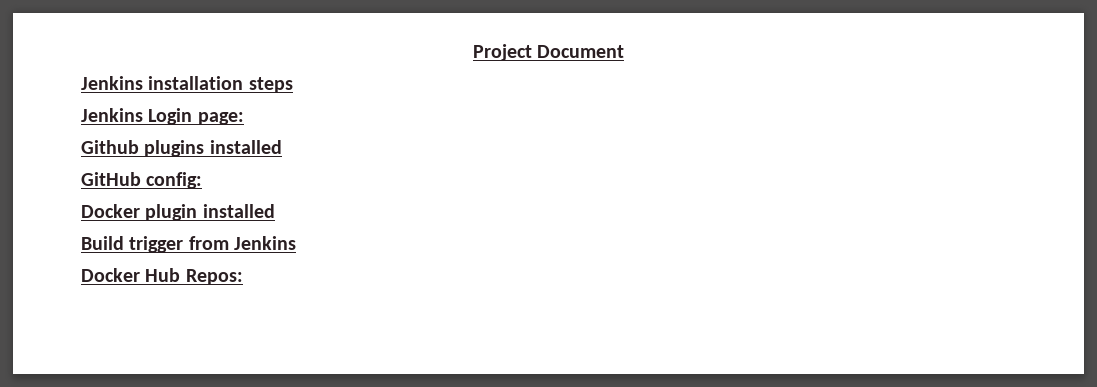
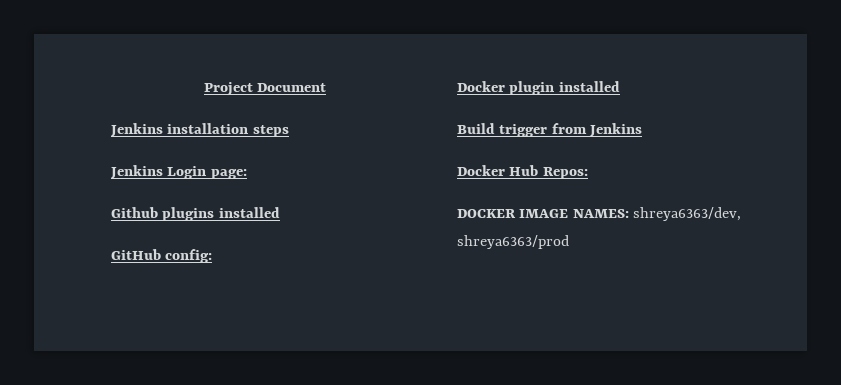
+ DOCKER IMAGE NAMES: shreya6363/dev, shreya6363/prod

